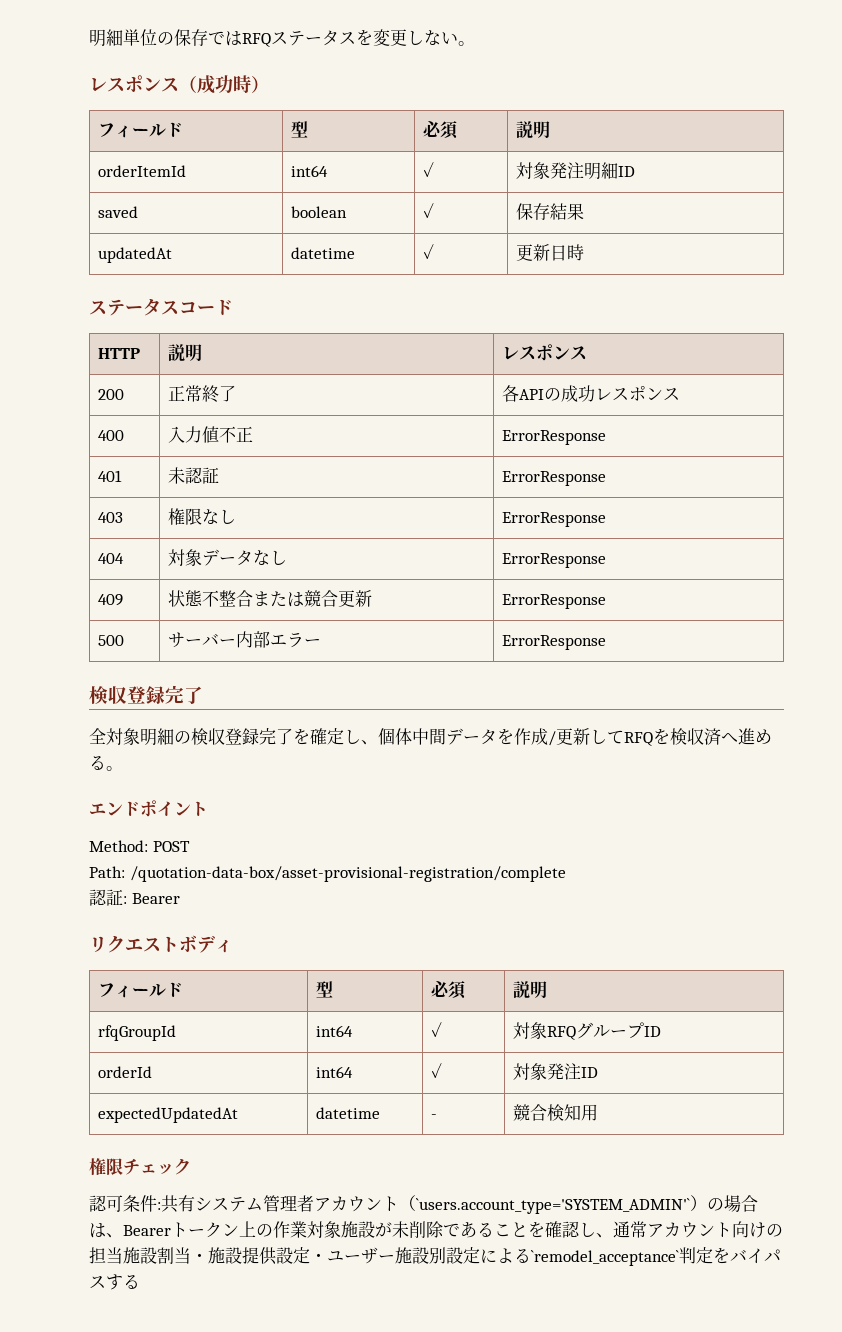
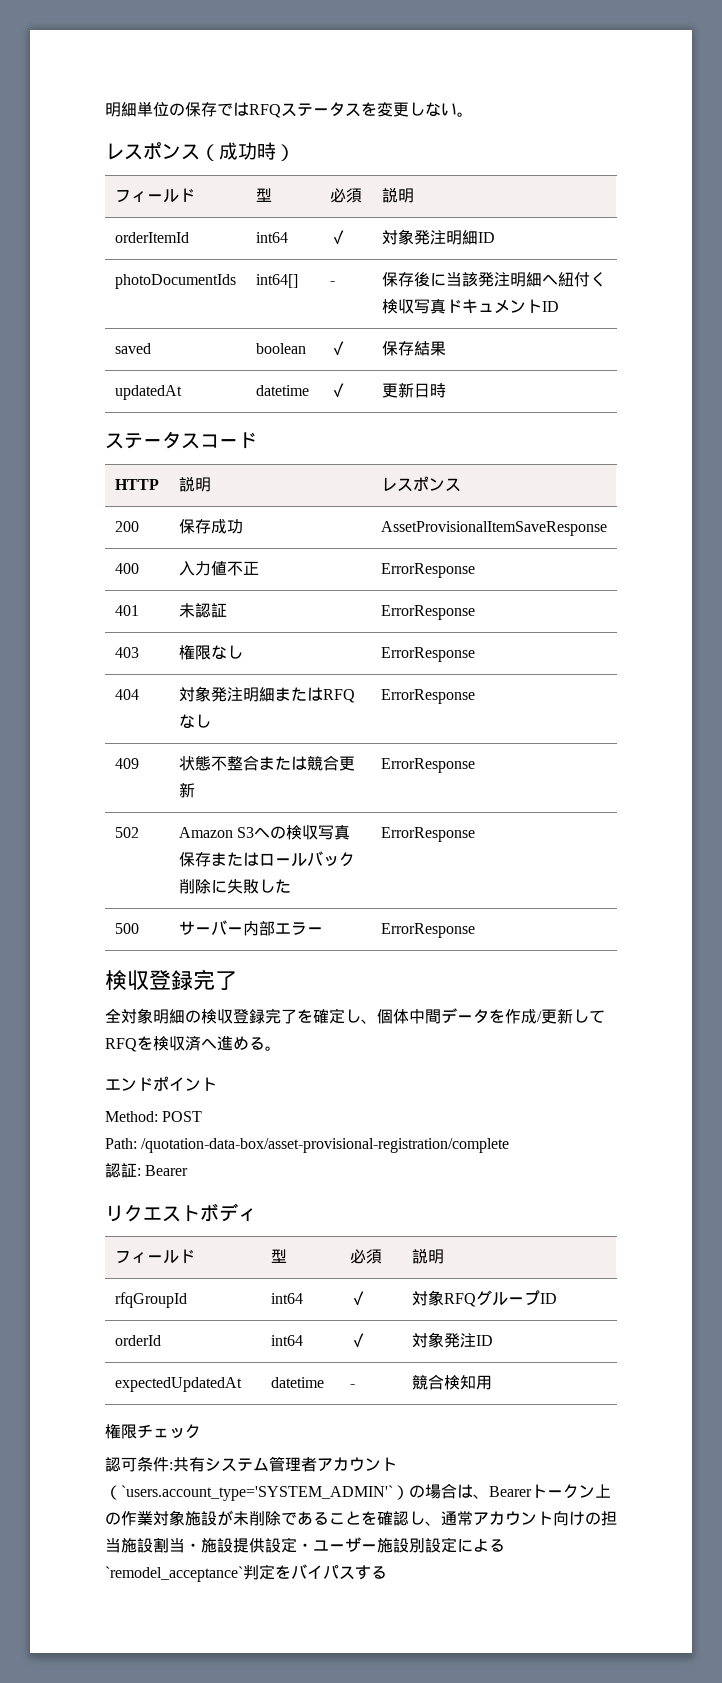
+ photoDocumentIds | int64[] | - | 保存後に当該発注明細へ紐付く検収写真ドキュメントID
- 200 | 正常終了 | 各APIの成功レスポンス
+ 200 | 保存成功 | AssetProvisionalItemSaveResponse
- 404 | 対象データなし | ErrorResponse
+ 404 | 対象発注明細またはRFQなし | ErrorResponse
+ 502 | Amazon S3への検収写真保存またはロールバック削除に失敗した | ErrorResponse

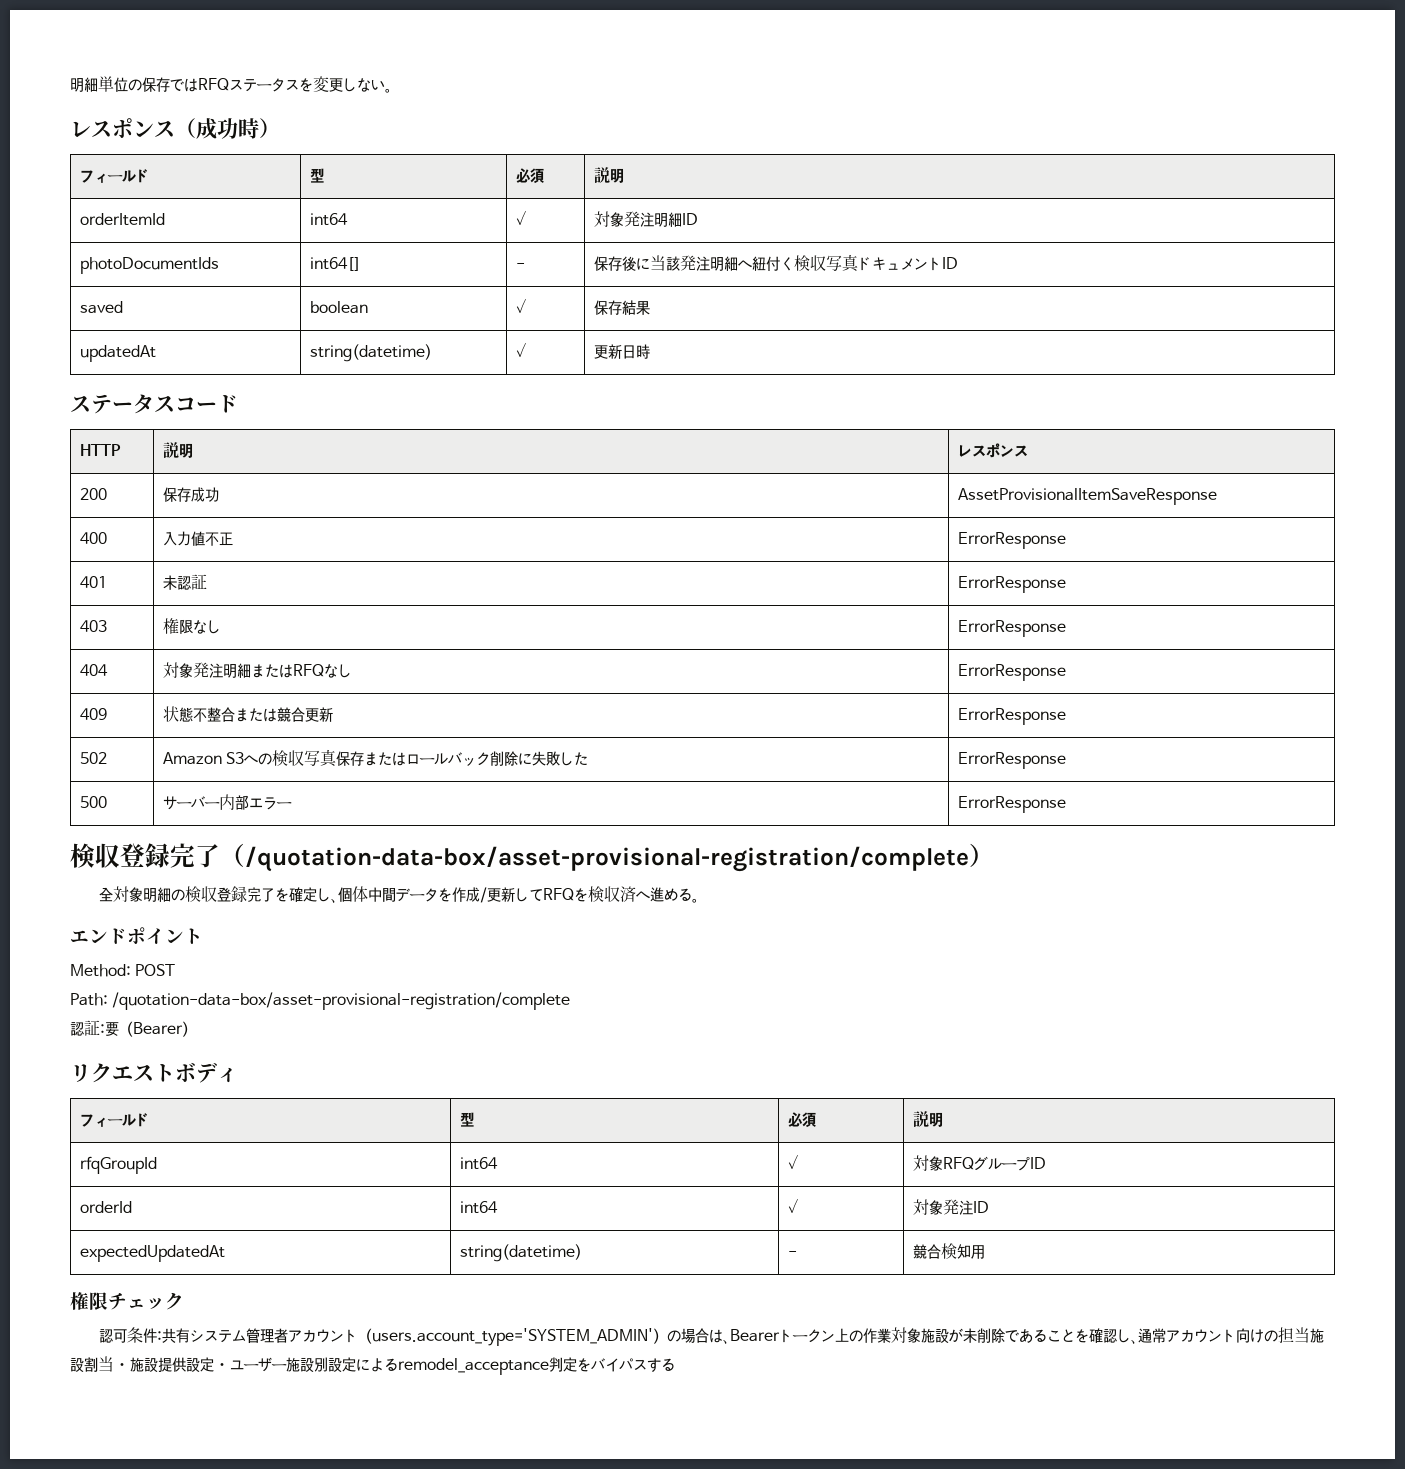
- updatedAt | datetime | ✓ | 更新日時
+ updatedAt | string(datetime) | ✓ | 更新日時
  500 | サーバー内部エラー | ErrorResponse
- 検収登録完了
+ 検収登録完了（/quotation-data-box/asset-provisional-registration/complete）
- 認証: Bearer
+ 認証:要（Bearer）
- expectedUpdatedAt | datetime | - | 競合検知用
+ expectedUpdatedAt | string(datetime) | - | 競合検知用
- 認可条件:共有システム管理者アカウント（`users.account_type='SYSTEM_ADMIN'`）の場合は、Bearerトークン上の作業対象施設が未削除であることを確認し、通常アカウント向けの担当施設割当・施設提供設定・ユーザー施設別設定による`remodel_acceptance`判定をバイパスする
+ 認可条件:共有システム管理者アカウント（users.account_type='SYSTEM_ADMIN'）の場合は、Bearerトークン上の作業対象施設が未削除であることを確認し、通常アカウント向けの担当施設割当・施設提供設定・ユーザー施設別設定によるremodel_acceptance判定をバイパスする

